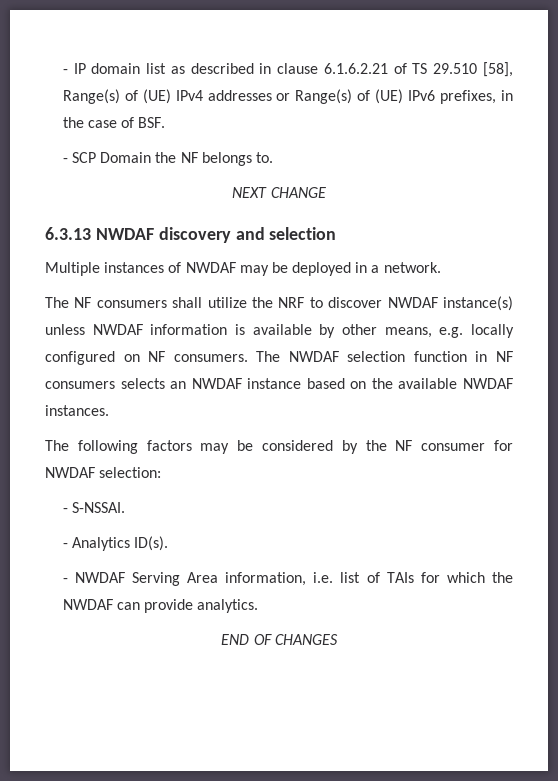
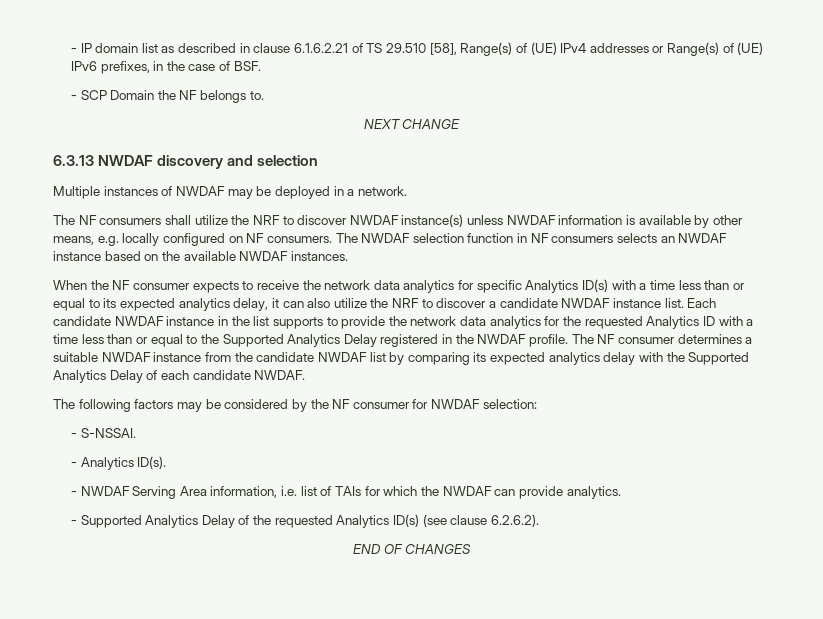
+ When the NF consumer expects to receive the network data analytics for specific Analytics ID(s) with a time less than or equal to its expected analytics delay, it can also utilize the NRF to discover a candidate NWDAF instance list. Each candidate NWDAF instance in the list supports to provide the network data analytics for the requested Analytics ID with a time less than or equal to the Supported Analytics Delay registered in the NWDAF profile. The NF consumer determines a suitable NWDAF instance from the candidate NWDAF list by comparing its expected analytics delay with the Supported Analytics Delay of each candidate NWDAF.
+ - Supported Analytics Delay of the requested Analytics ID(s) (see clause 6.2.6.2).

